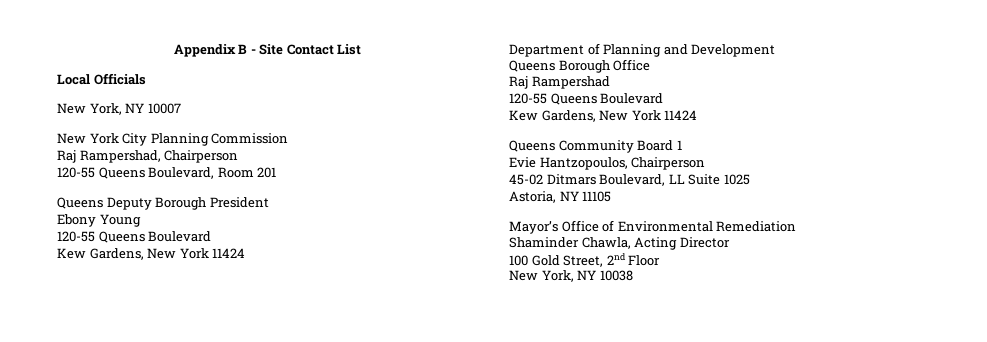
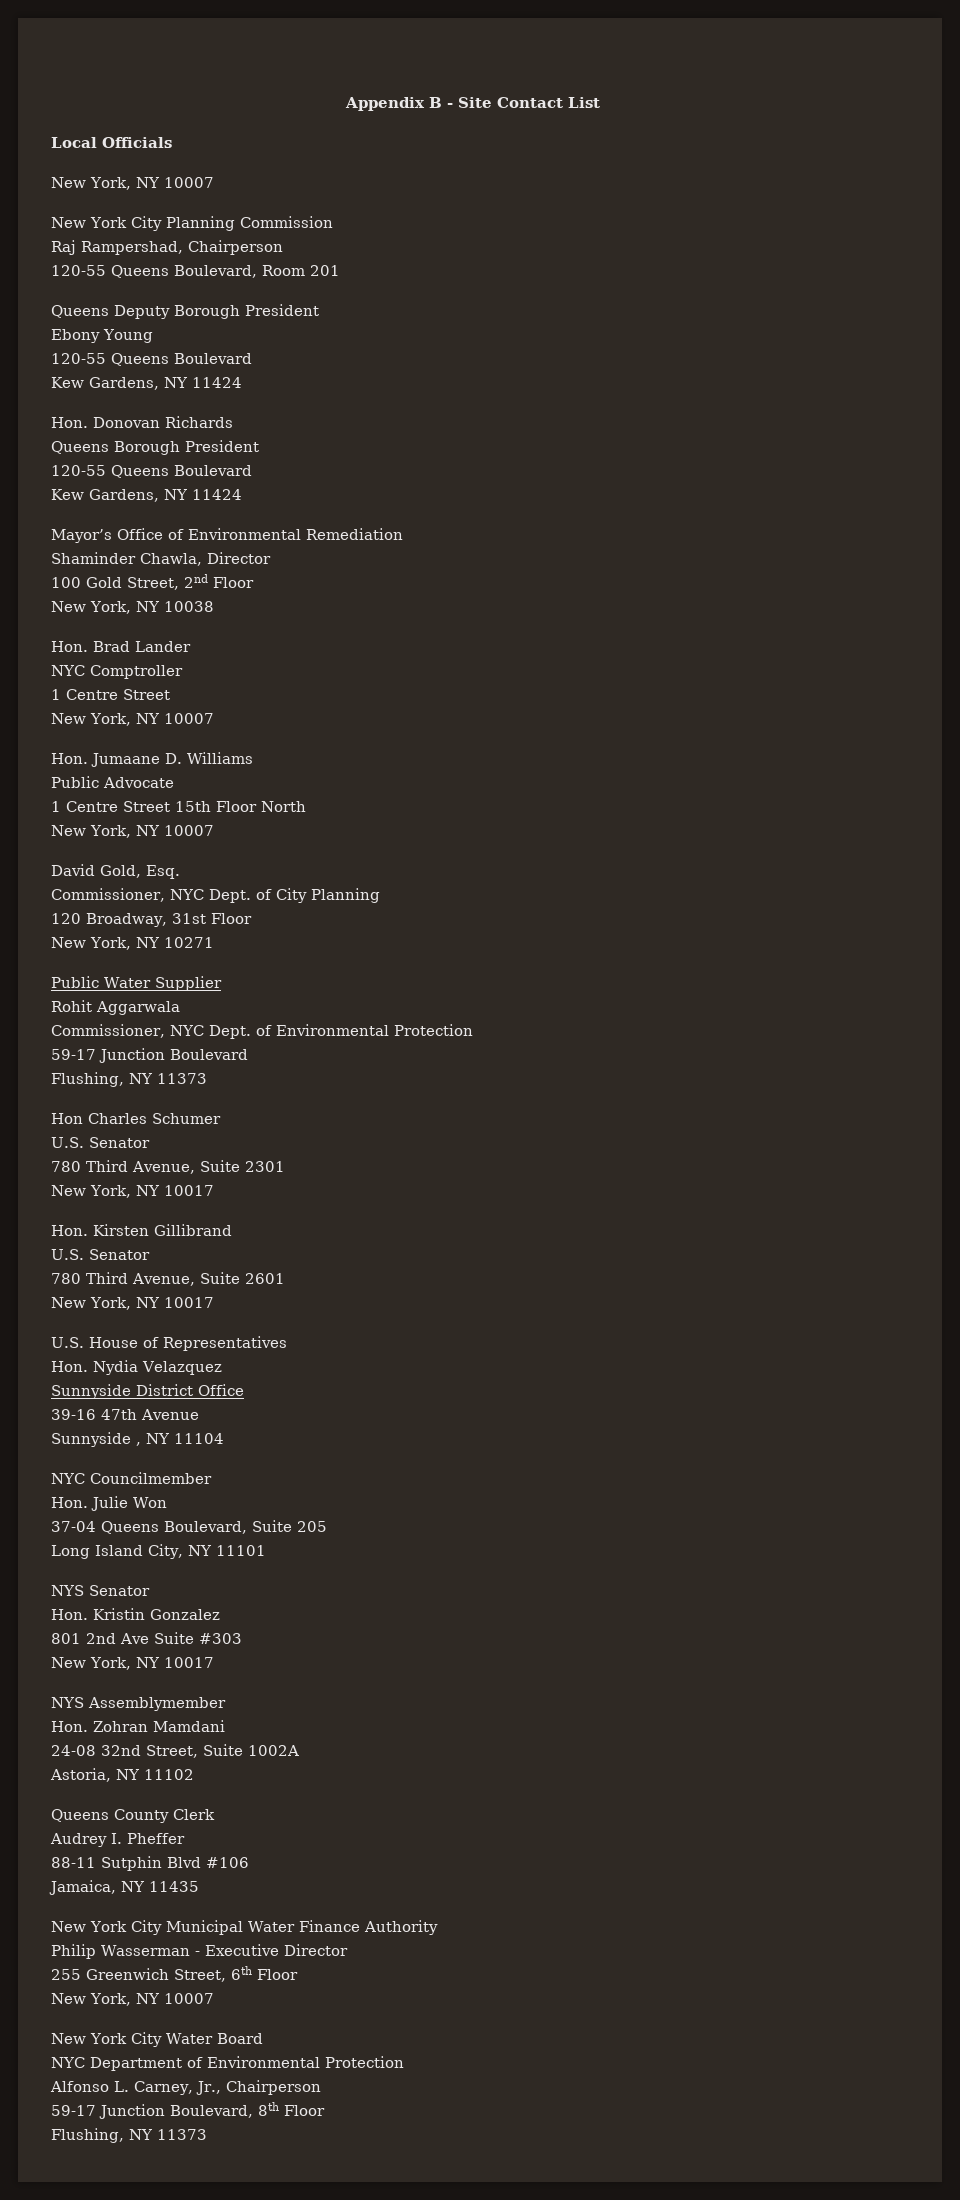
  Ebony Young
  120-55 Queens Boulevard
- Kew Gardens, New York 11424
- Department of Planning and Development
+ Kew Gardens, NY 11424
+ Hon. Donovan Richards
- Queens Borough Office
- Raj Rampershad
+ Queens Borough President
  120-55 Queens Boulevard
- Kew Gardens, New York 11424
- Queens Community Board 1
- Evie Hantzopoulos, Chairperson
- 45-02 Ditmars Boulevard, LL Suite 1025
- Astoria, NY 11105
+ Kew Gardens, NY 11424
- Shaminder Chawla, Acting Director
+ Shaminder Chawla, Director
+ Hon. Brad Lander
+ NYC Comptroller
+ 1 Centre Street
+ New York, NY 10007
+ Hon. Jumaane D. Williams
+ Public Advocate
+ 1 Centre Street 15th Floor North
+ New York, NY 10007
+ David Gold, Esq.
+ Commissioner, NYC Dept. of City Planning
+ 120 Broadway, 31st Floor
+ New York, NY 10271
+ Public Water Supplier
+ Rohit Aggarwala
+ Commissioner, NYC Dept. of Environmental Protection
+ 59-17 Junction Boulevard
+ Flushing, NY 11373
+ Hon Charles Schumer
+ U.S. Senator
+ 780 Third Avenue, Suite 2301
+ New York, NY 10017
+ Hon. Kirsten Gillibrand
+ U.S. Senator
+ 780 Third Avenue, Suite 2601
+ New York, NY 10017
+ U.S. House of Representatives
+ Hon. Nydia Velazquez
+ Sunnyside District Office
+ 39-16 47th Avenue
+ Sunnyside , NY 11104
+ NYC Councilmember
+ Hon. Julie Won
+ 37-04 Queens Boulevard, Suite 205
+ Long Island City, NY 11101
+ NYS Senator
+ Hon. Kristin Gonzalez
+ 801 2nd Ave Suite #303
+ New York, NY 10017
+ NYS Assemblymember
+ Hon. Zohran Mamdani
+ 24-08 32nd Street, Suite 1002A
+ Astoria, NY 11102
+ Queens County Clerk
+ Audrey I. Pheffer
+ 88-11 Sutphin Blvd #106
+ Jamaica, NY 11435
+ New York City Municipal Water Finance Authority
+ Philip Wasserman - Executive Director
+ 255 Greenwich Street, 6th Floor
+ New York, NY 10007
+ New York City Water Board
+ NYC Department of Environmental Protection
+ Alfonso L. Carney, Jr., Chairperson
+ 59-17 Junction Boulevard, 8th Floor
+ Flushing, NY 11373

